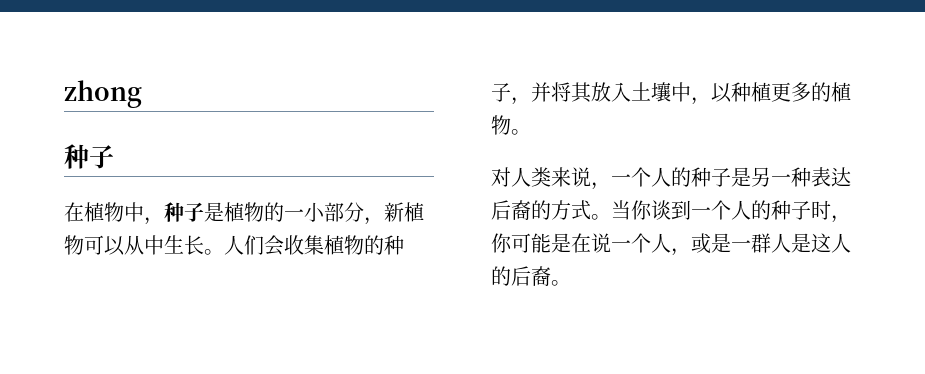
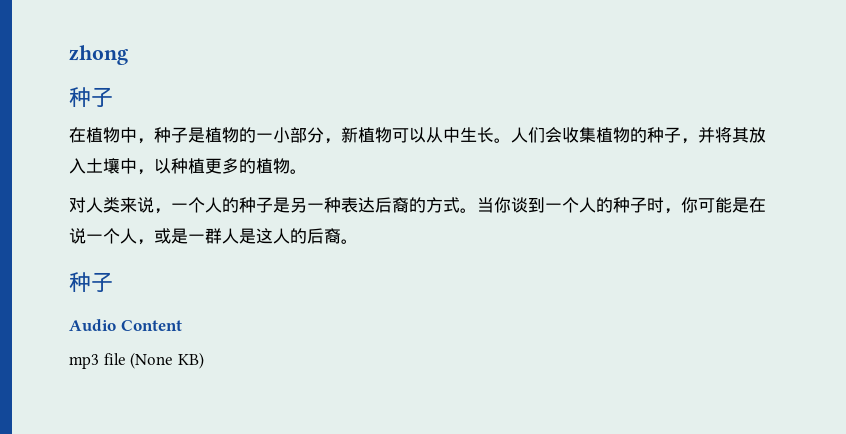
  当你谈到一个人的种子时，你可能是在说一个人，或是一群人是这人的后裔。
+ 种子
+ Audio Content
+ mp3 file (None KB)

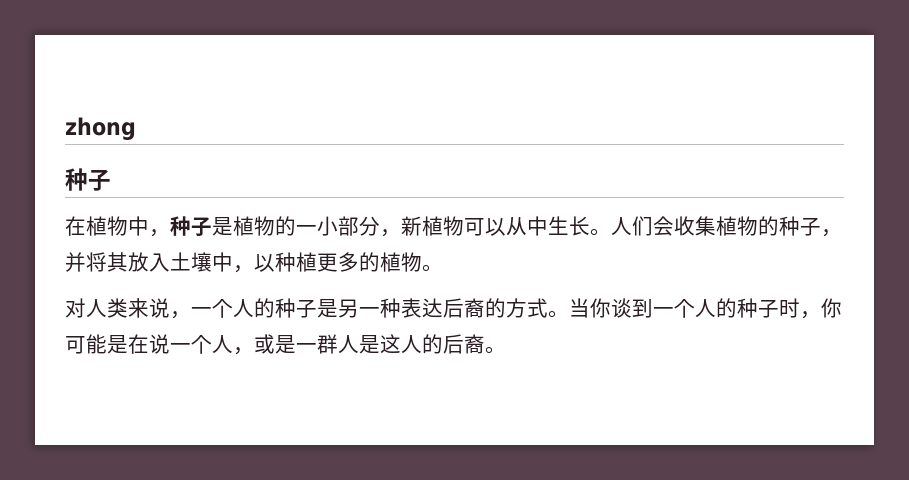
  当你谈到一个人的种子时，你可能是在说一个人，或是一群人是这人的后裔。
- 种子
- Audio Content
- mp3 file (None KB)

